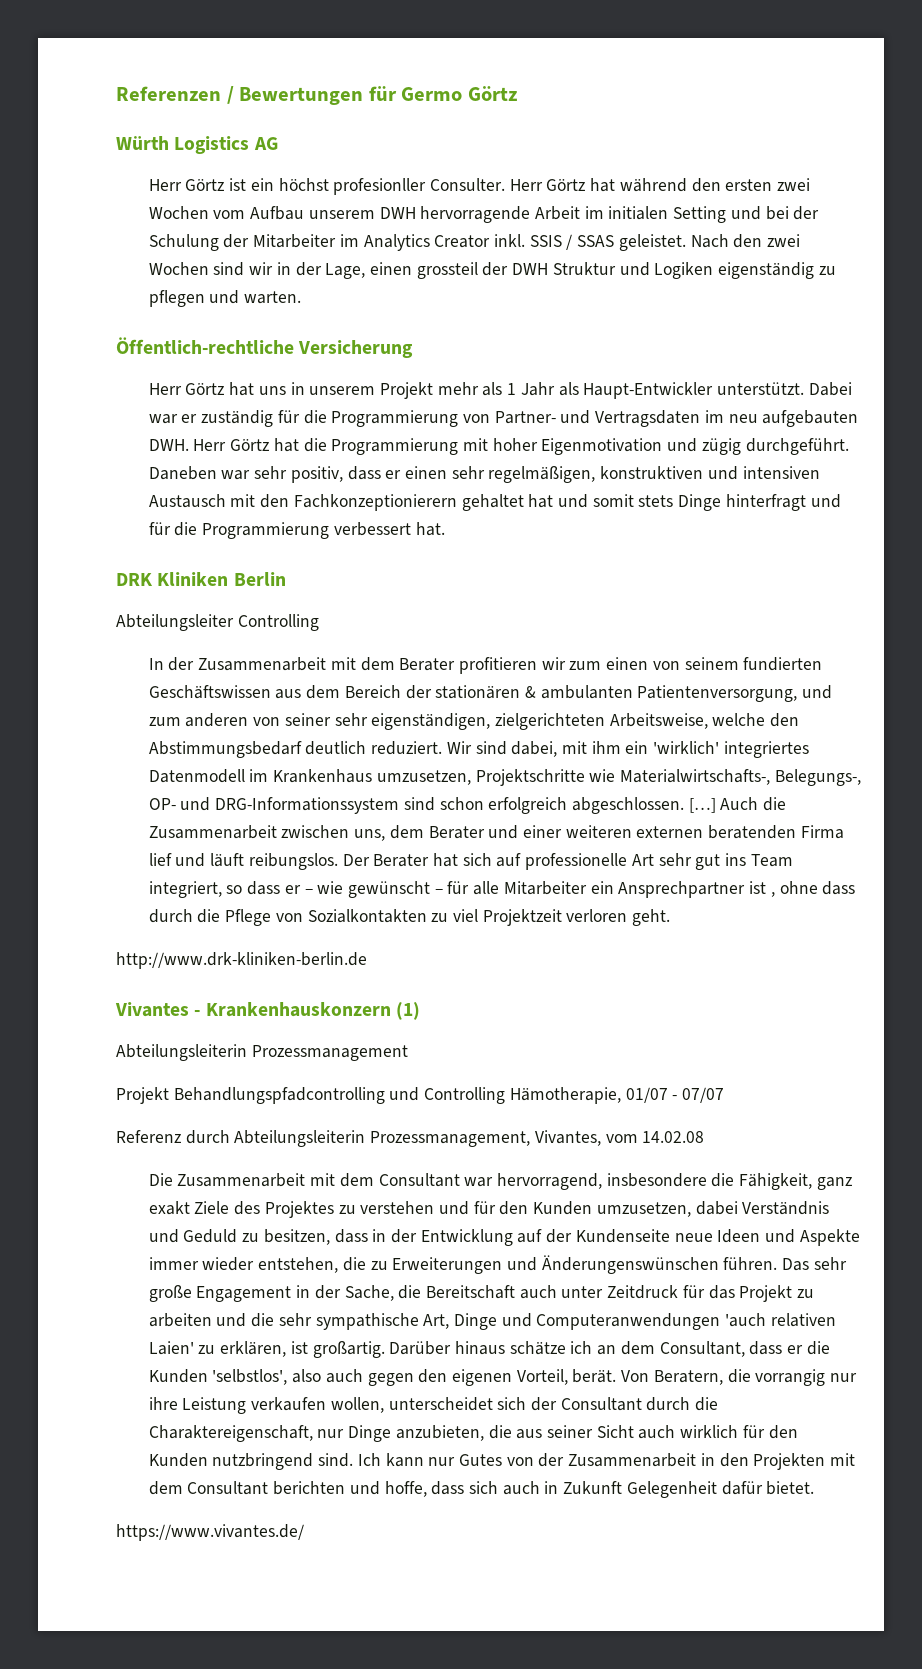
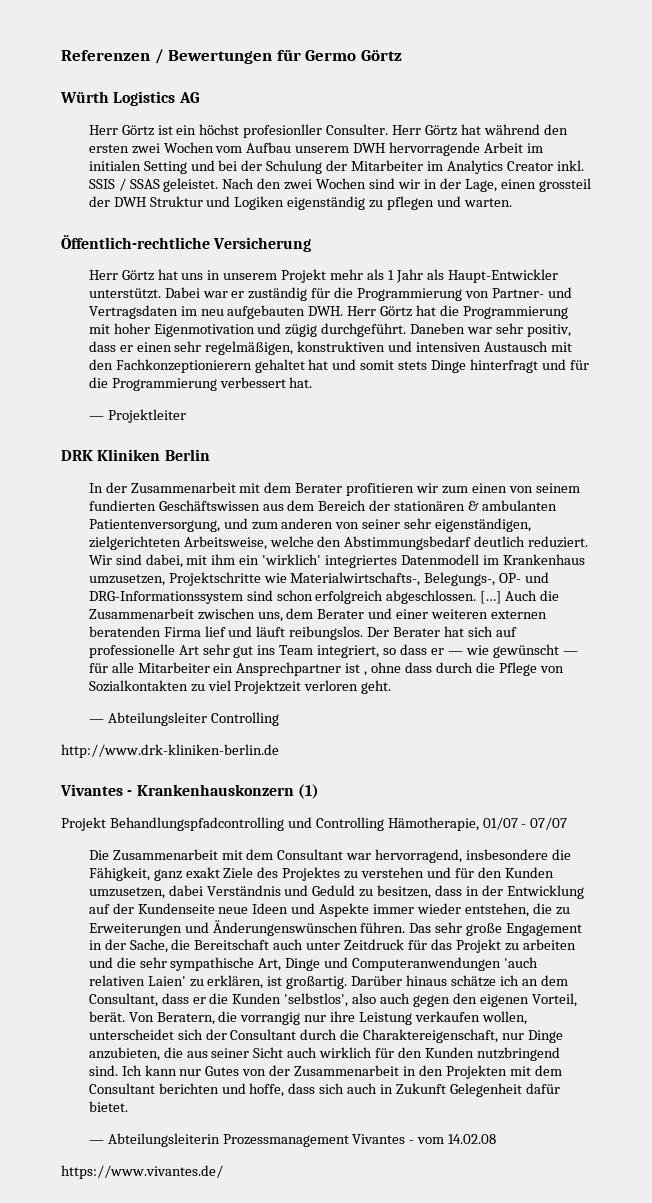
+ — Projektleiter
- Abteilungsleiter Controlling
- Der Berater hat sich auf professionelle Art sehr gut ins Team integriert, so dass er – wie gewünscht – für alle Mitarbeiter ein Ansprechpartner ist , ohne dass durch die Pflege von Sozialkontakten zu viel Projektzeit verloren geht.
+ Der Berater hat sich auf professionelle Art sehr gut ins Team integriert, so dass er — wie gewünscht — für alle Mitarbeiter ein Ansprechpartner ist , ohne dass durch die Pflege von Sozialkontakten zu viel Projektzeit verloren geht.
+ — Abteilungsleiter Controlling
- Abteilungsleiterin Prozessmanagement
- Referenz durch Abteilungsleiterin Prozessmanagement, Vivantes, vom 14.02.08
+ — Abteilungsleiterin Prozessmanagement Vivantes - vom 14.02.08

